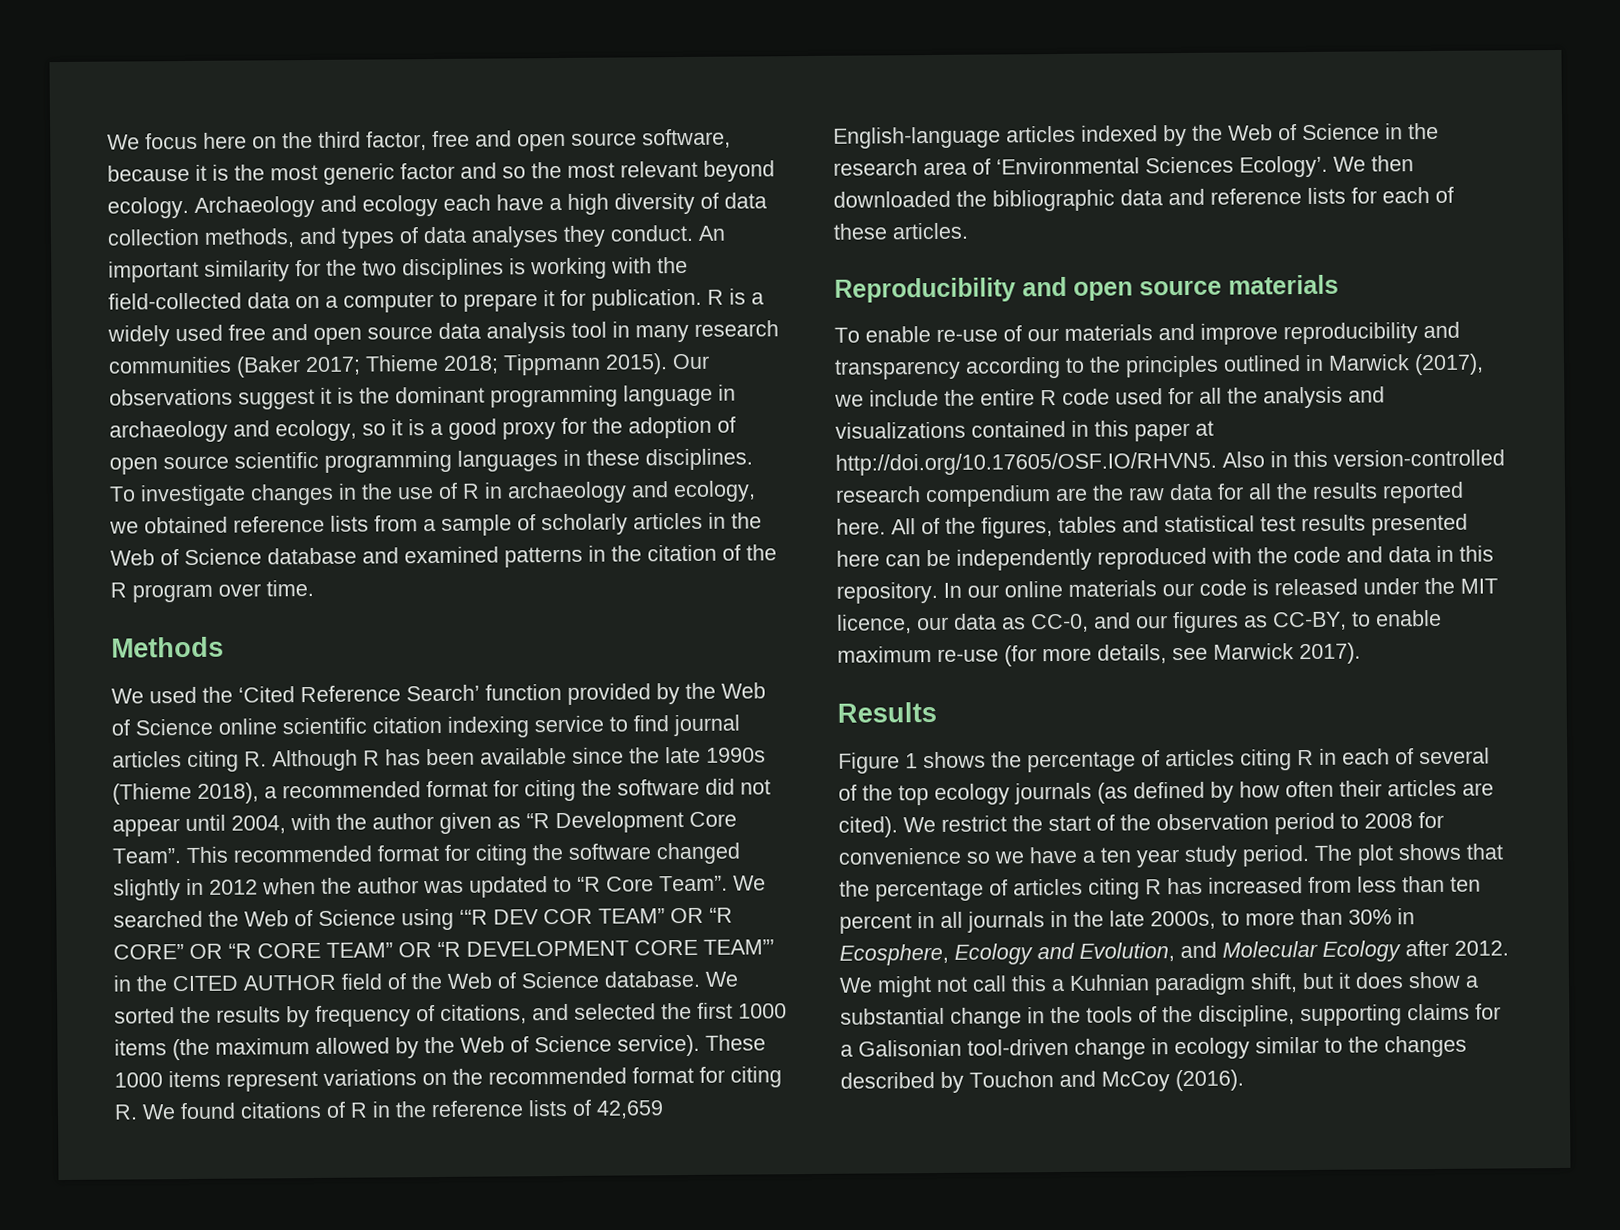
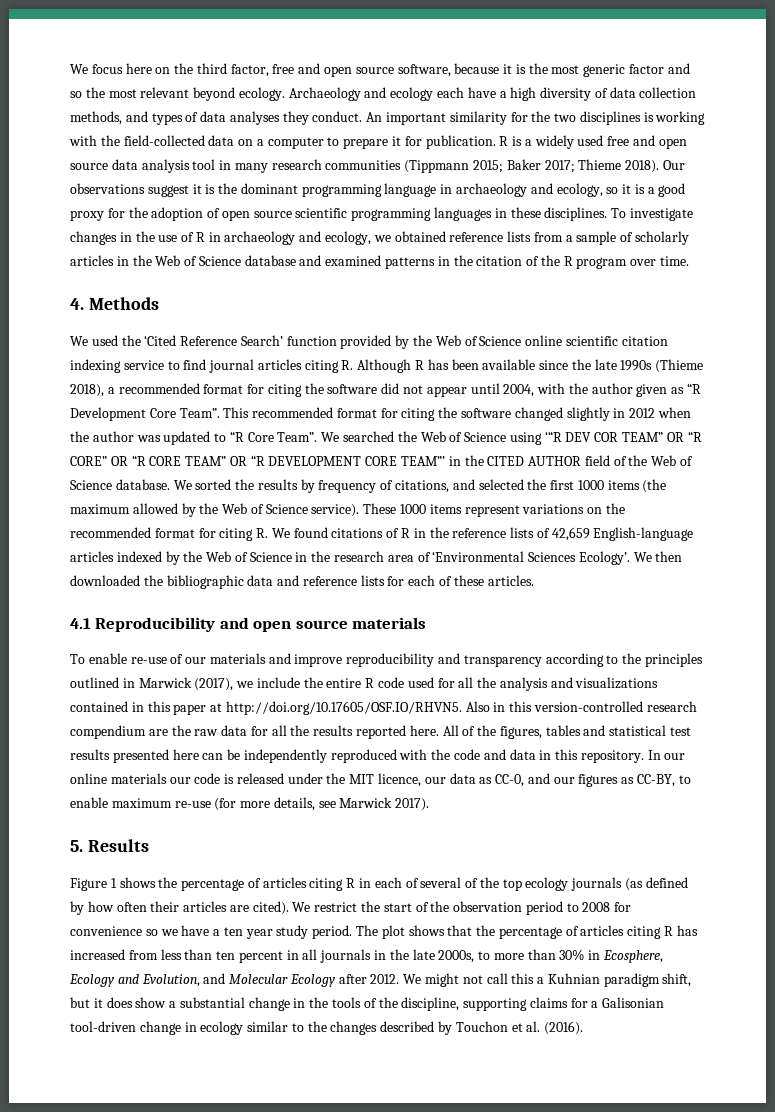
- R is a widely used free and open source data analysis tool in many research communities (Baker 2017; Thieme 2018; Tippmann 2015).
+ R is a widely used free and open source data analysis tool in many research communities (Tippmann 2015; Baker 2017; Thieme 2018).
- Methods
+ 4. Methods
- Reproducibility and open source materials
+ 4.1 Reproducibility and open source materials
- Results
+ 5. Results
- We might not call this a Kuhnian paradigm shift, but it does show a substantial change in the tools of the discipline, supporting claims for a Galisonian tool-driven change in ecology similar to the changes described by Touchon and McCoy (2016).
+ We might not call this a Kuhnian paradigm shift, but it does show a substantial change in the tools of the discipline, supporting claims for a Galisonian tool-driven change in ecology similar to the changes described by Touchon et al. (2016).

